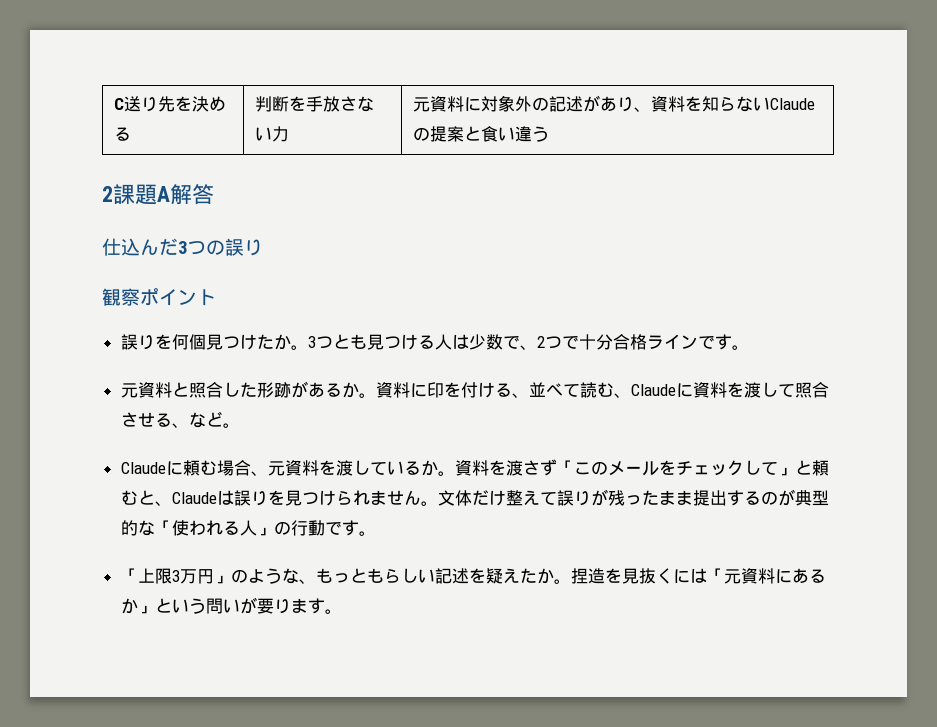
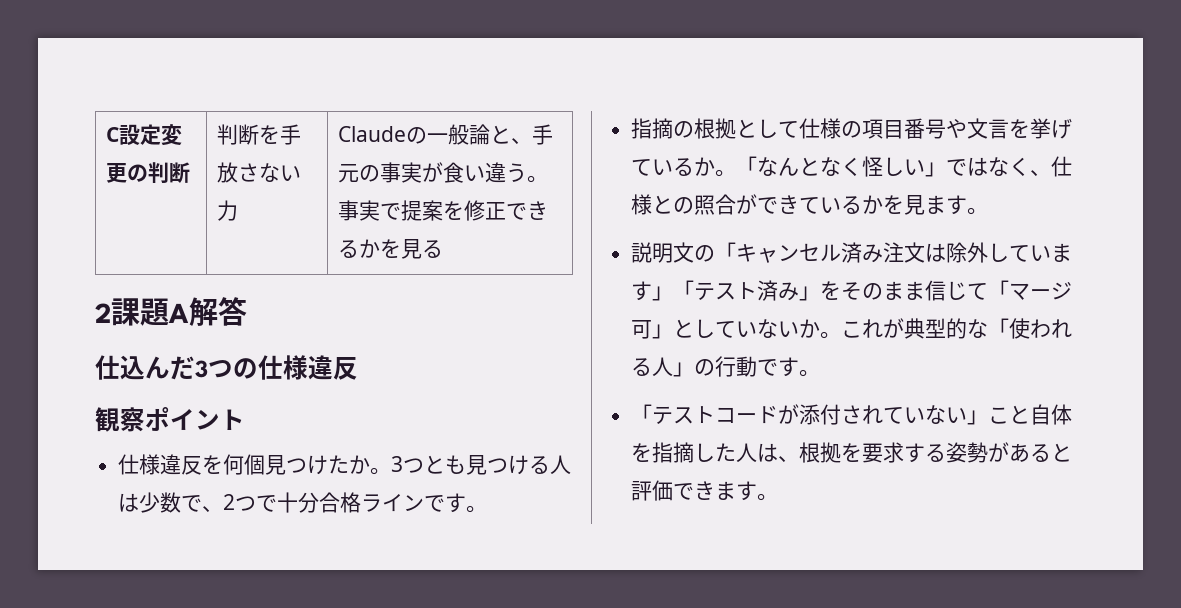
- C送り先を決める | 判断を手放さない力 | 元資料に対象外の記述があり、資料を知らないClaudeの提案と食い違う
+ C設定変更の判断 | 判断を手放さない力 | Claudeの一般論と、手元の事実が食い違う。事実で提案を修正できるかを見る
- 仕込んだ3つの誤り
+ 仕込んだ3つの仕様違反
- 誤りを何個見つけたか。
+ 仕様違反を何個見つけたか。
- 元資料と照合した形跡があるか。資料に印を付ける、並べて読む、Claudeに資料を渡して照合させる、など。
- Claudeに頼む場合、元資料を渡しているか。資料を渡さず「このメールをチェックして」と頼むと、Claudeは誤りを見つけられません。文体だけ整えて誤りが残ったまま提出するのが典型的な「使われる人」の行動です。
+ 指摘の根拠として仕様の項目番号や文言を挙げているか。「なんとなく怪しい」ではなく、仕様との照合ができているかを見ます。
+ 説明文の「キャンセル済み注文は除外しています」「テスト済み」をそのまま信じて「マージ可」としていないか。これが典型的な「使われる人」の行動です。
- 「上限3万円」のような、もっともらしい記述を疑えたか。捏造を見抜くには「元資料にあるか」という問いが要ります。
+ 「テストコードが添付されていない」こと自体を指摘した人は、根拠を要求する姿勢があると評価できます。

